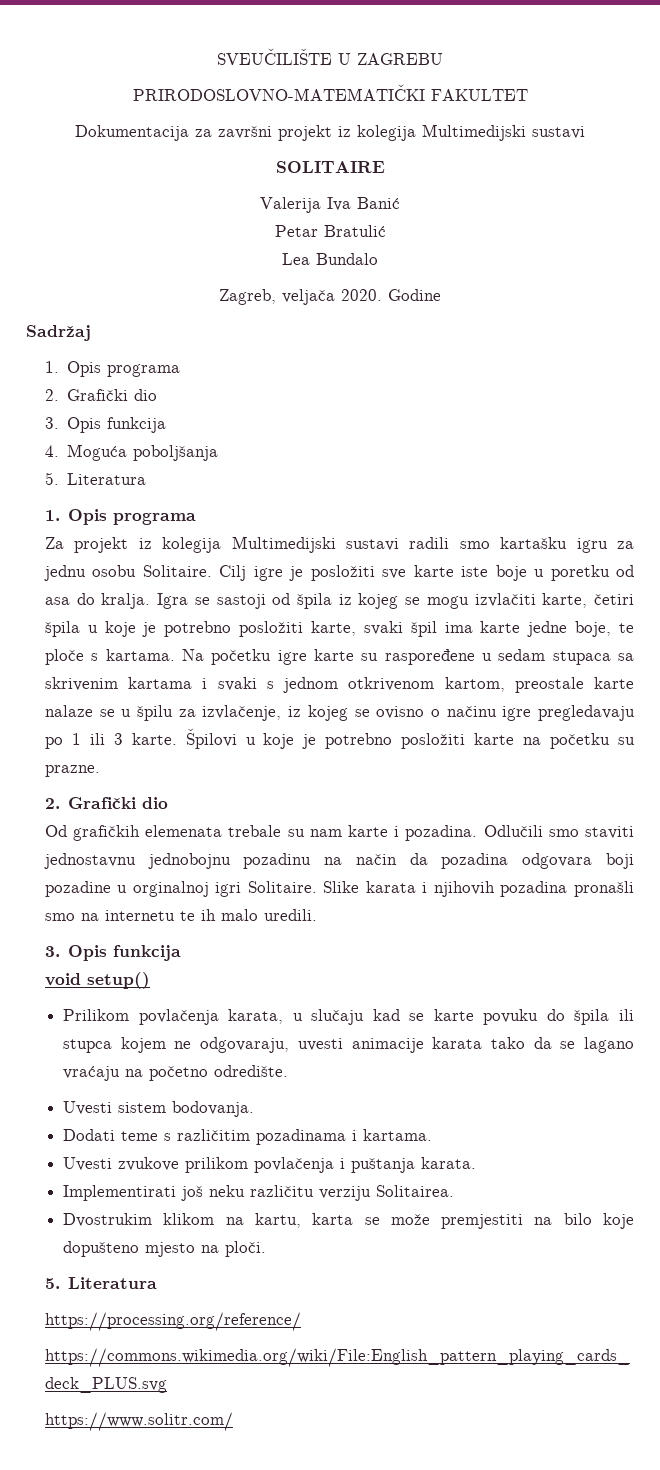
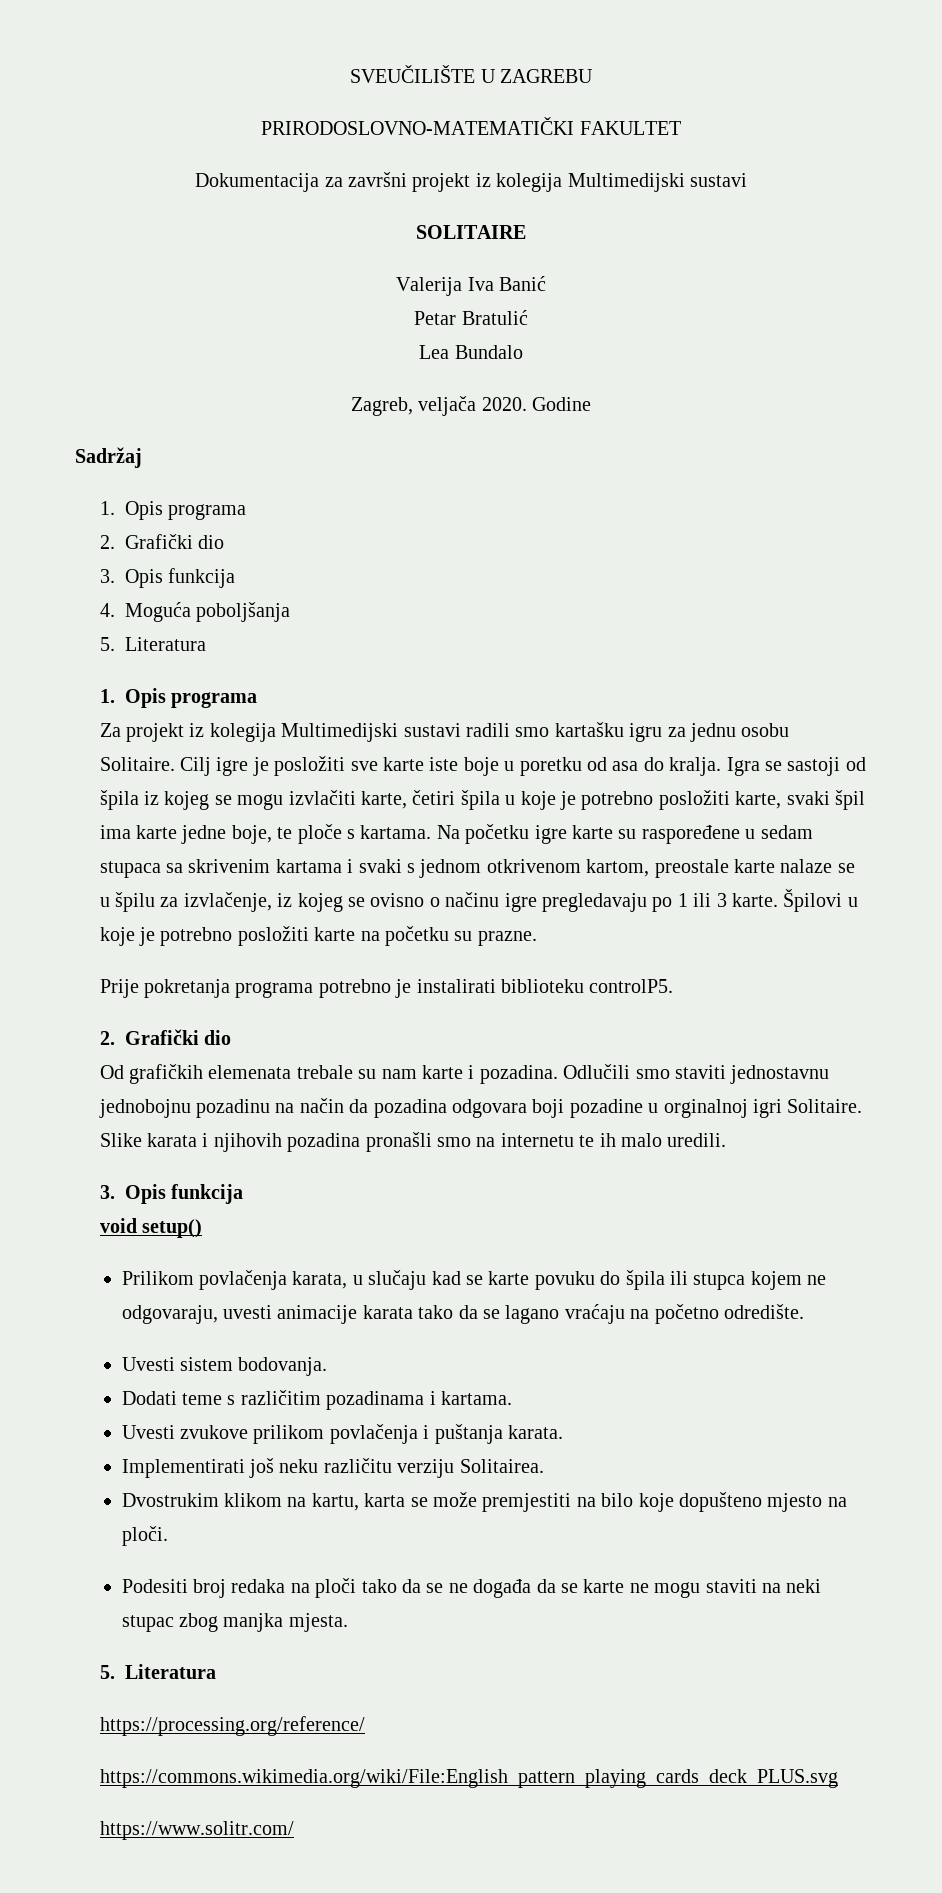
+ Prije pokretanja programa potrebno je instalirati biblioteku controlP5.
+ Podesiti broj redaka na ploči tako da se ne događa da se karte ne mogu staviti na neki stupac zbog manjka mjesta.

